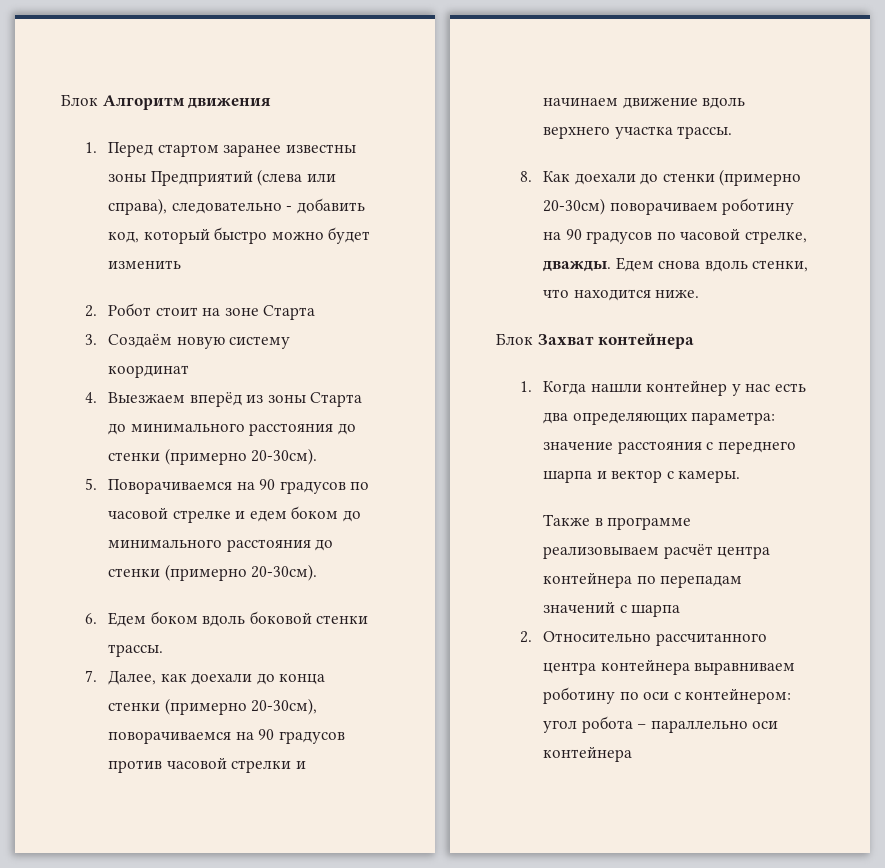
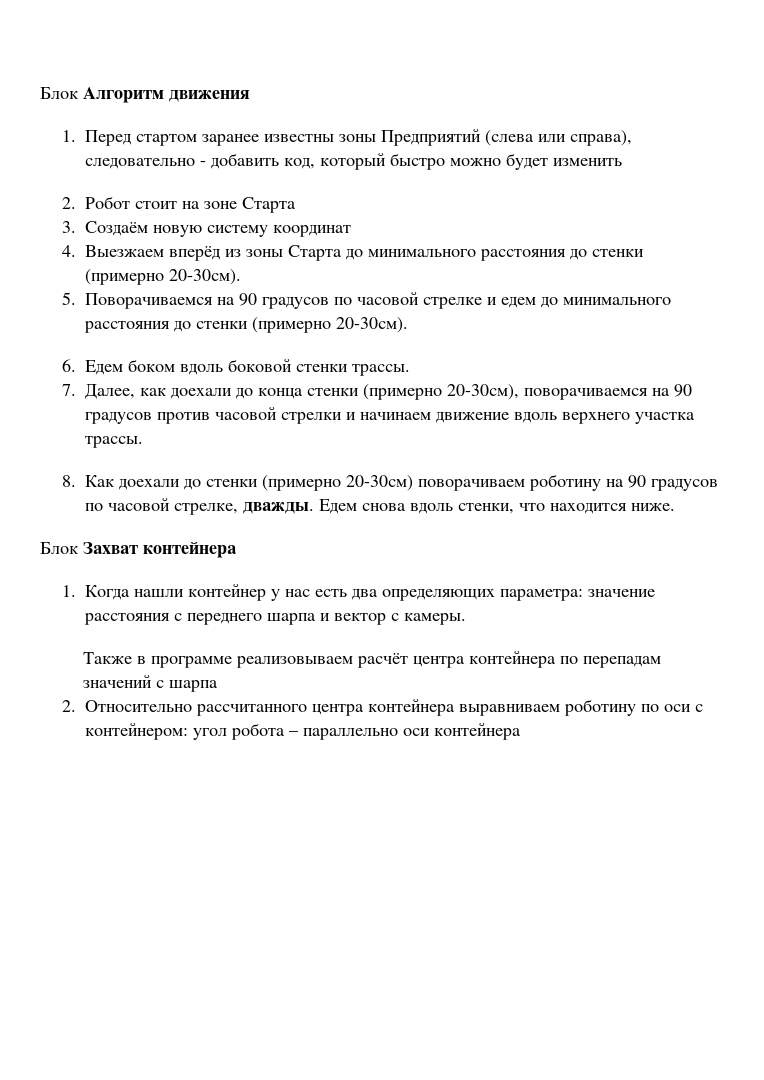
- 5. Поворачиваемся на 90 градусов по часовой стрелке и едем боком до минимального расстояния до стенки (примерно 20-30см).
+ 5. Поворачиваемся на 90 градусов по часовой стрелке и едем до минимального расстояния до стенки (примерно 20-30см).

